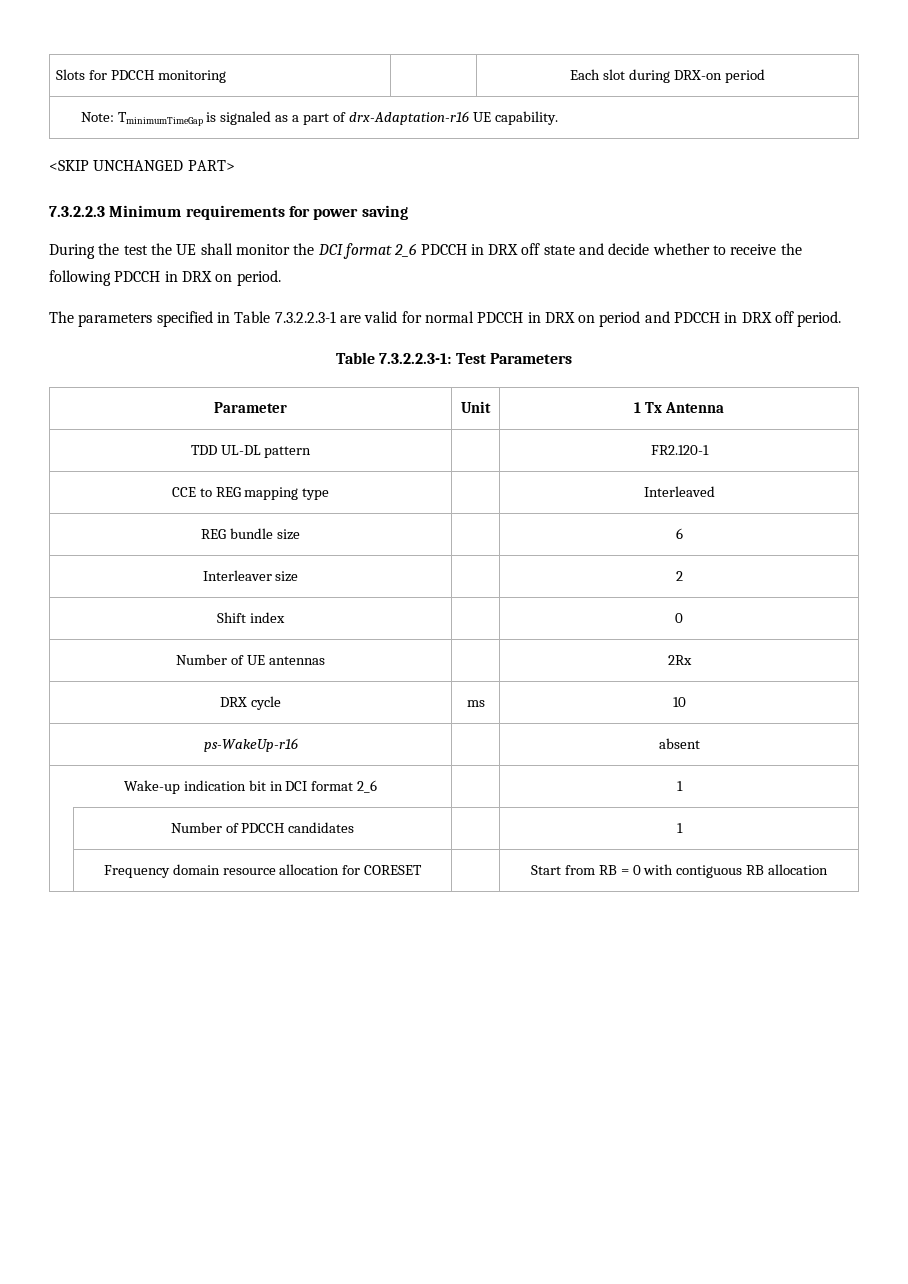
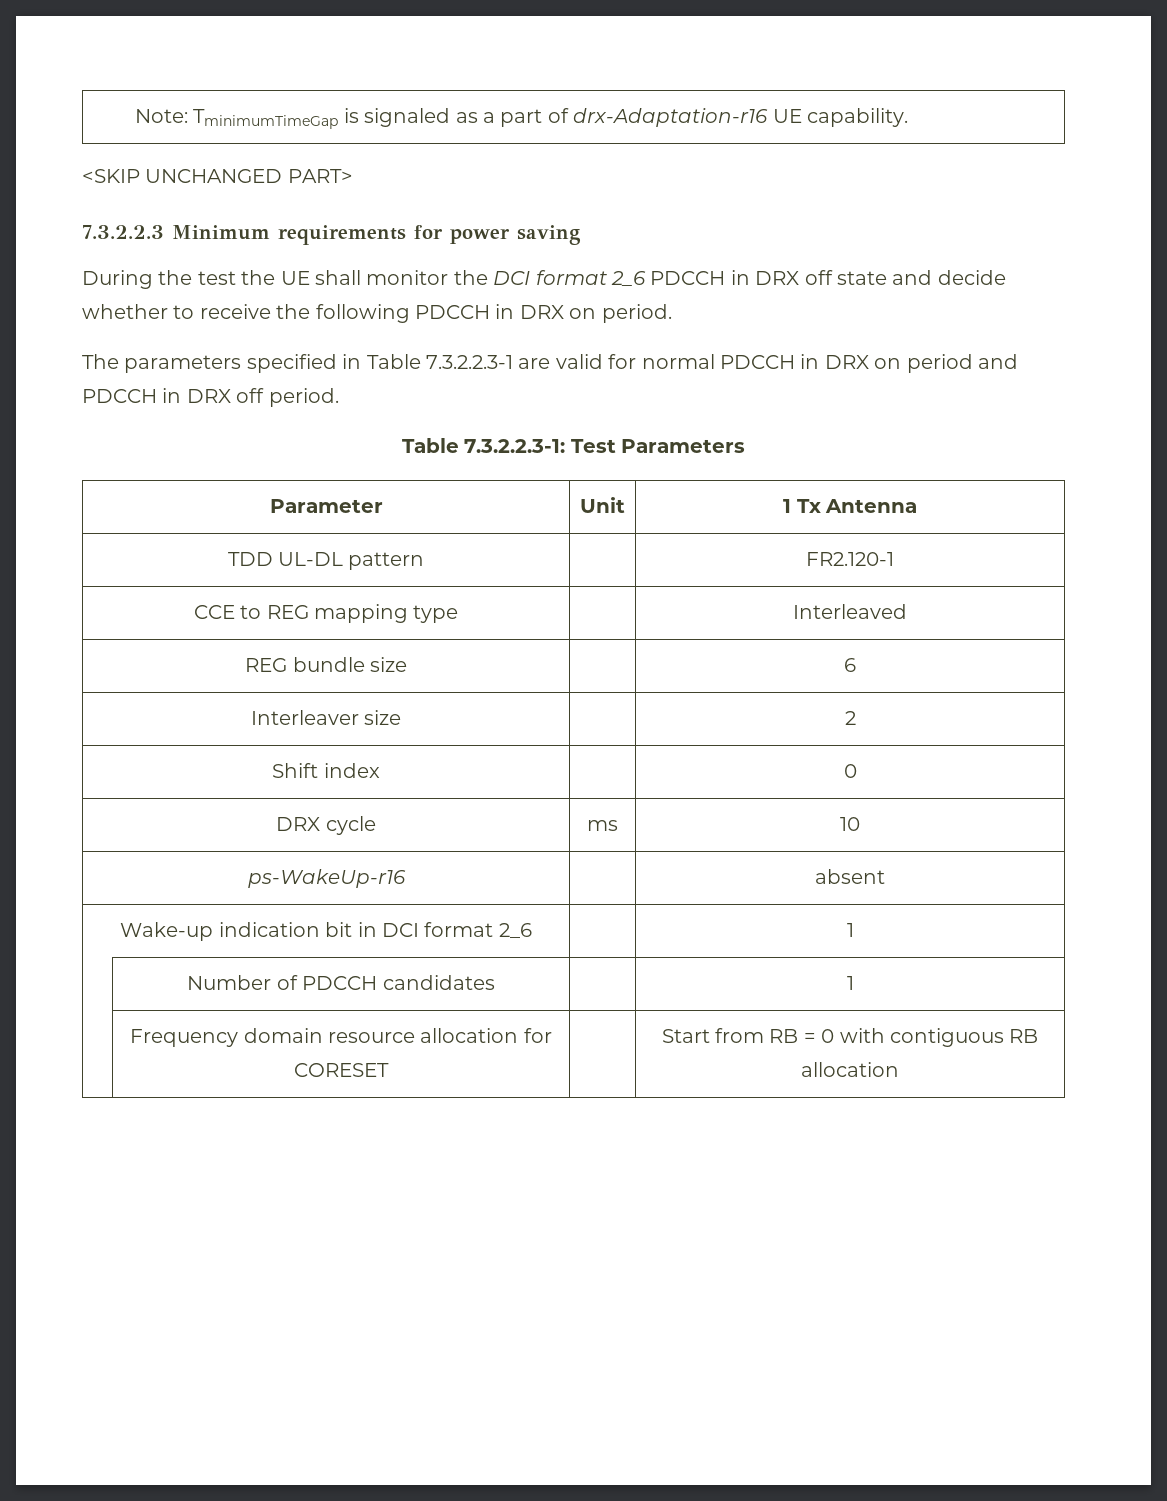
- Slots for PDCCH monitoring | | Each slot during DRX-on period
- Number of UE antennas | | 2Rx

